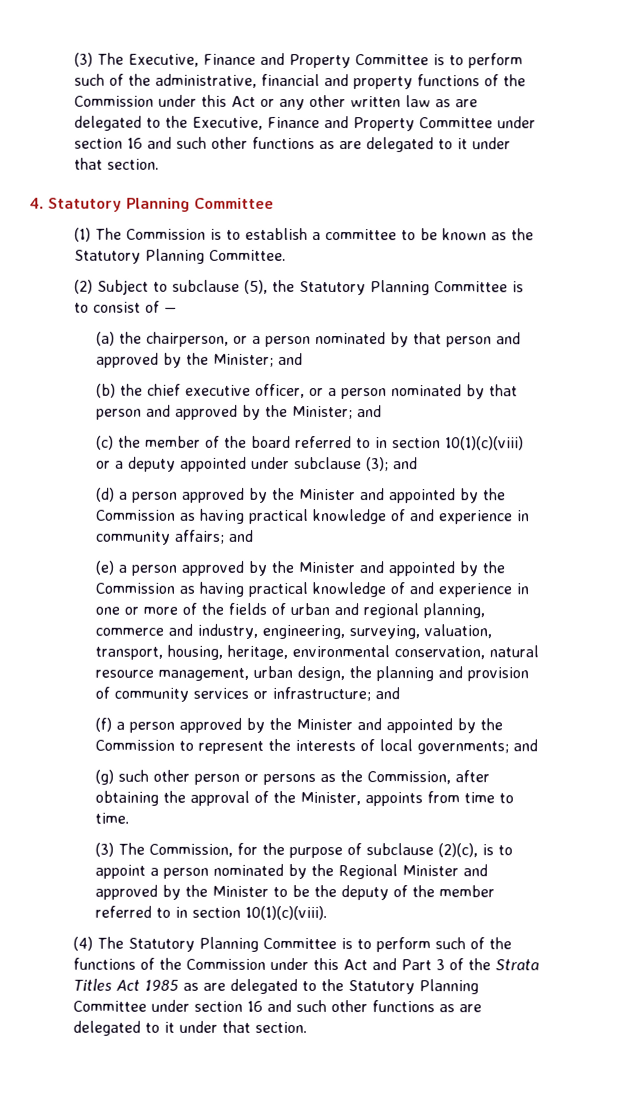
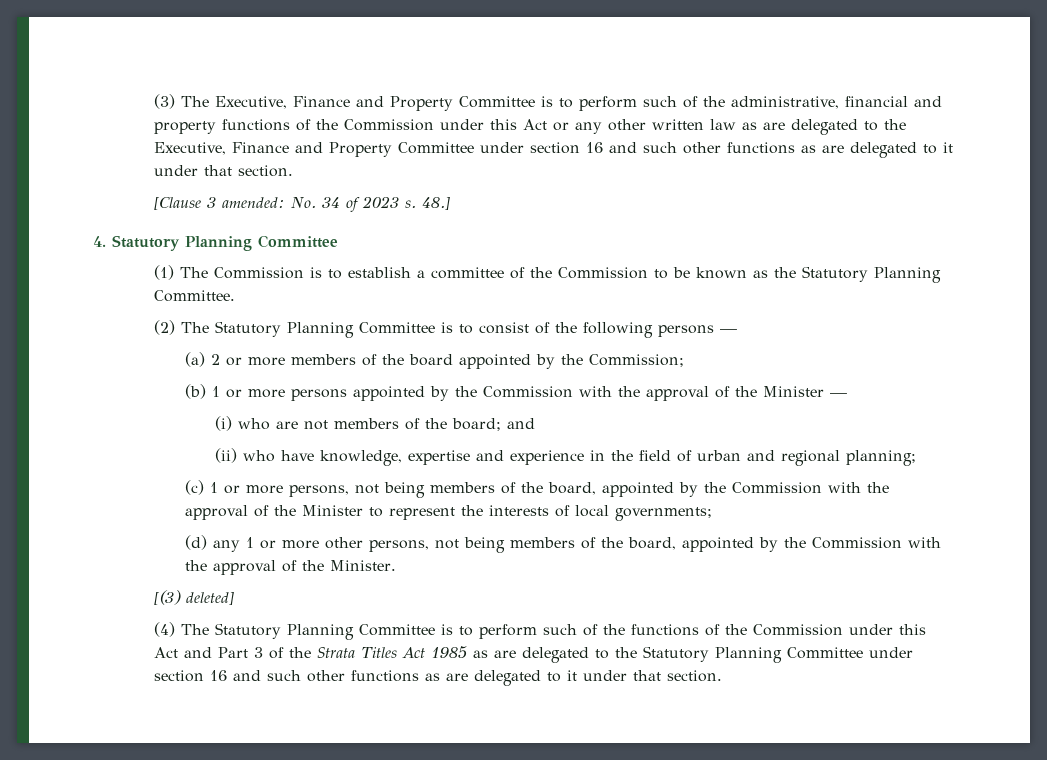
+ [Clause 3 amended: No. 34 of 2023 s. 48.]
- (1) The Commission is to establish a committee to be known as the Statutory Planning Committee.
+ (1) The Commission is to establish a committee of the Commission to be known as the Statutory Planning Committee.
- (2) Subject to subclause (5), the Statutory Planning Committee is to consist of —
+ (2) The Statutory Planning Committee is to consist of the following persons —
- (a) the chairperson, or a person nominated by that person and approved by the Minister; and
- (b) the chief executive officer, or a person nominated by that person and approved by the Minister; and
- (c) the member of the board referred to in section 10(1)(c)(viii) or a deputy appointed under subclause (3); and
- (d) a person approved by the Minister and appointed by the Commission as having practical knowledge of and experience in community affairs; and
- (e) a person approved by the Minister and appointed by the Commission as having practical knowledge of and experience in one or more of the fields of urban and regional planning, commerce and industry, engineering, surveying, valuation, transport, housing, heritage, environmental conservation, natural resource management, urban design, the planning and provision of community services or infrastructure; and
- (f) a person approved by the Minister and appointed by the Commission to represent the interests of local governments; and
- (g) such other person or persons as the Commission, after obtaining the approval of the Minister, appoints from time to time.
- (3) The Commission, for the purpose of subclause (2)(c), is to appoint a person nominated by the Regional Minister and approved by the Minister to be the deputy of the member referred to in section 10(1)(c)(viii).
+ (a) 2 or more members of the board appointed by the Commission;
+ (b) 1 or more persons appointed by the Commission with the approval of the Minister —
+ (i) who are not members of the board; and
+ (ii) who have knowledge, expertise and experience in the field of urban and regional planning;
+ (c) 1 or more persons, not being members of the board, appointed by the Commission with the approval of the Minister to represent the interests of local governments;
+ (d) any 1 or more other persons, not being members of the board, appointed by the Commission with the approval of the Minister.
+ [(3) deleted]

